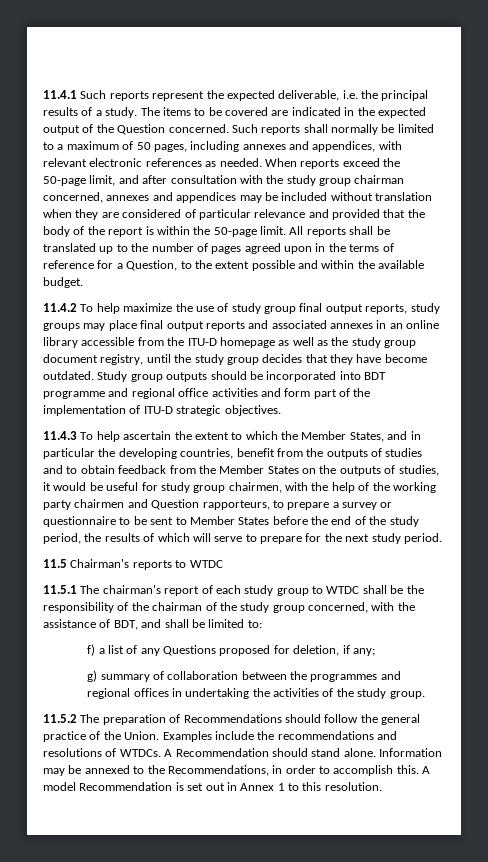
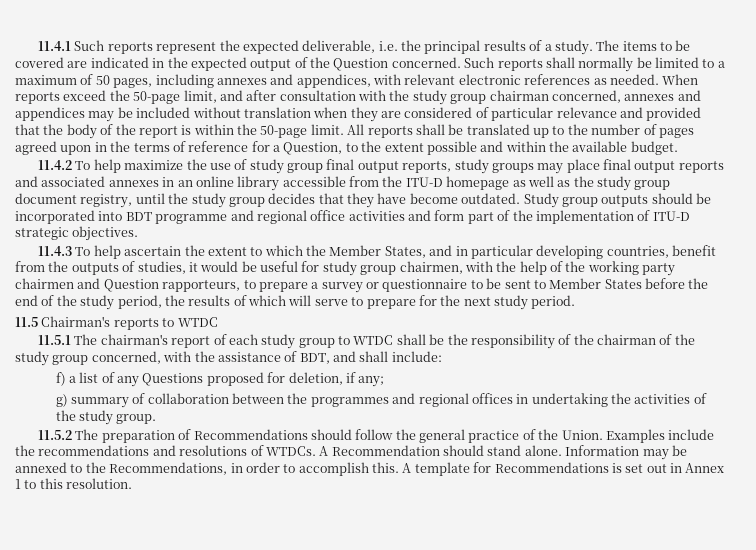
- 11.4.3 To help ascertain the extent to which the Member States, and in particular the developing countries, benefit from the outputs of studies and to obtain feedback from the Member States on the outputs of studies, it would be useful for study group chairmen, with the help of the working party chairmen and Question rapporteurs, to prepare a survey or questionnaire to be sent to Member States before the end of the study period, the results of which will serve to prepare for the next study period.
+ 11.4.3 To help ascertain the extent to which the Member States, and in particular developing countries, benefit from the outputs of studies, it would be useful for study group chairmen, with the help of the working party chairmen and Question rapporteurs, to prepare a survey or questionnaire to be sent to Member States before the end of the study period, the results of which will serve to prepare for the next study period.
- 11.5.1 The chairman's report of each study group to WTDC shall be the responsibility of the chairman of the study group concerned, with the assistance of BDT, and shall be limited to:
+ 11.5.1 The chairman's report of each study group to WTDC shall be the responsibility of the chairman of the study group concerned, with the assistance of BDT, and shall include:
- A model Recommendation is set out in Annex 1 to this resolution.
+ A template for Recommendations is set out in Annex 1 to this resolution.

